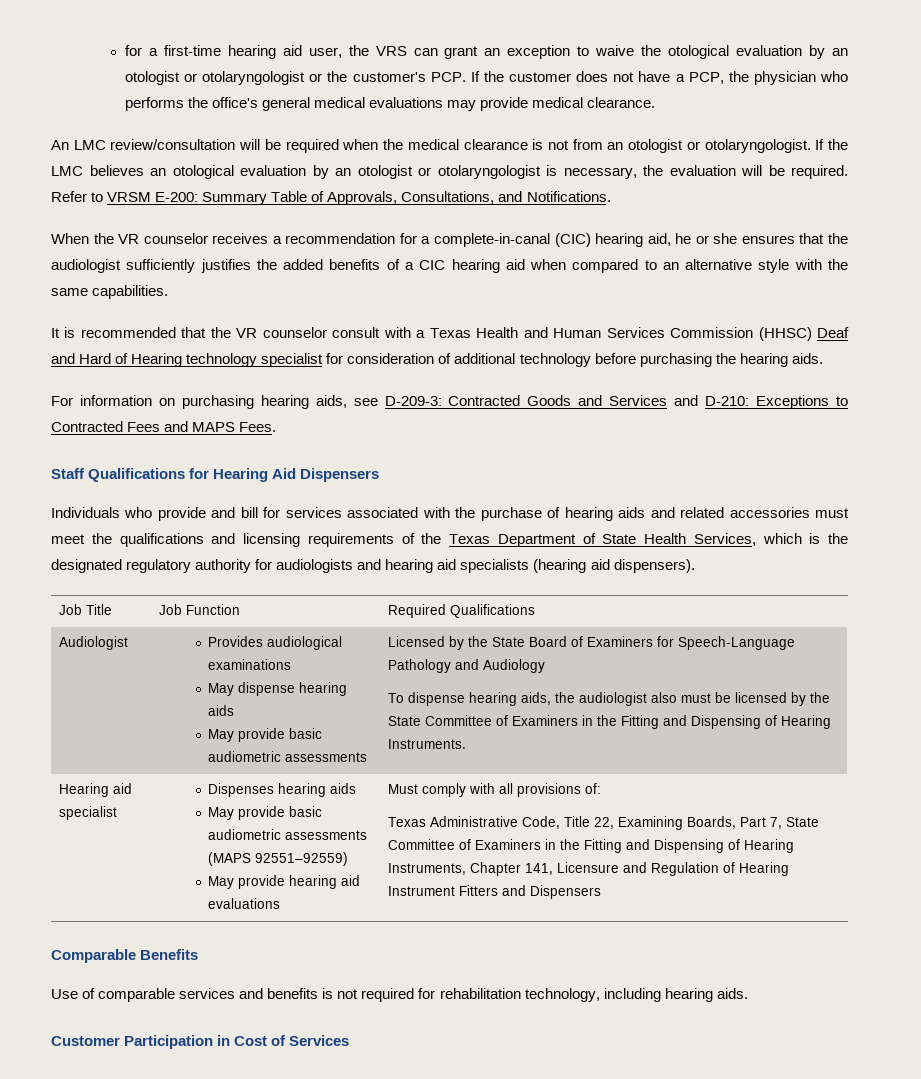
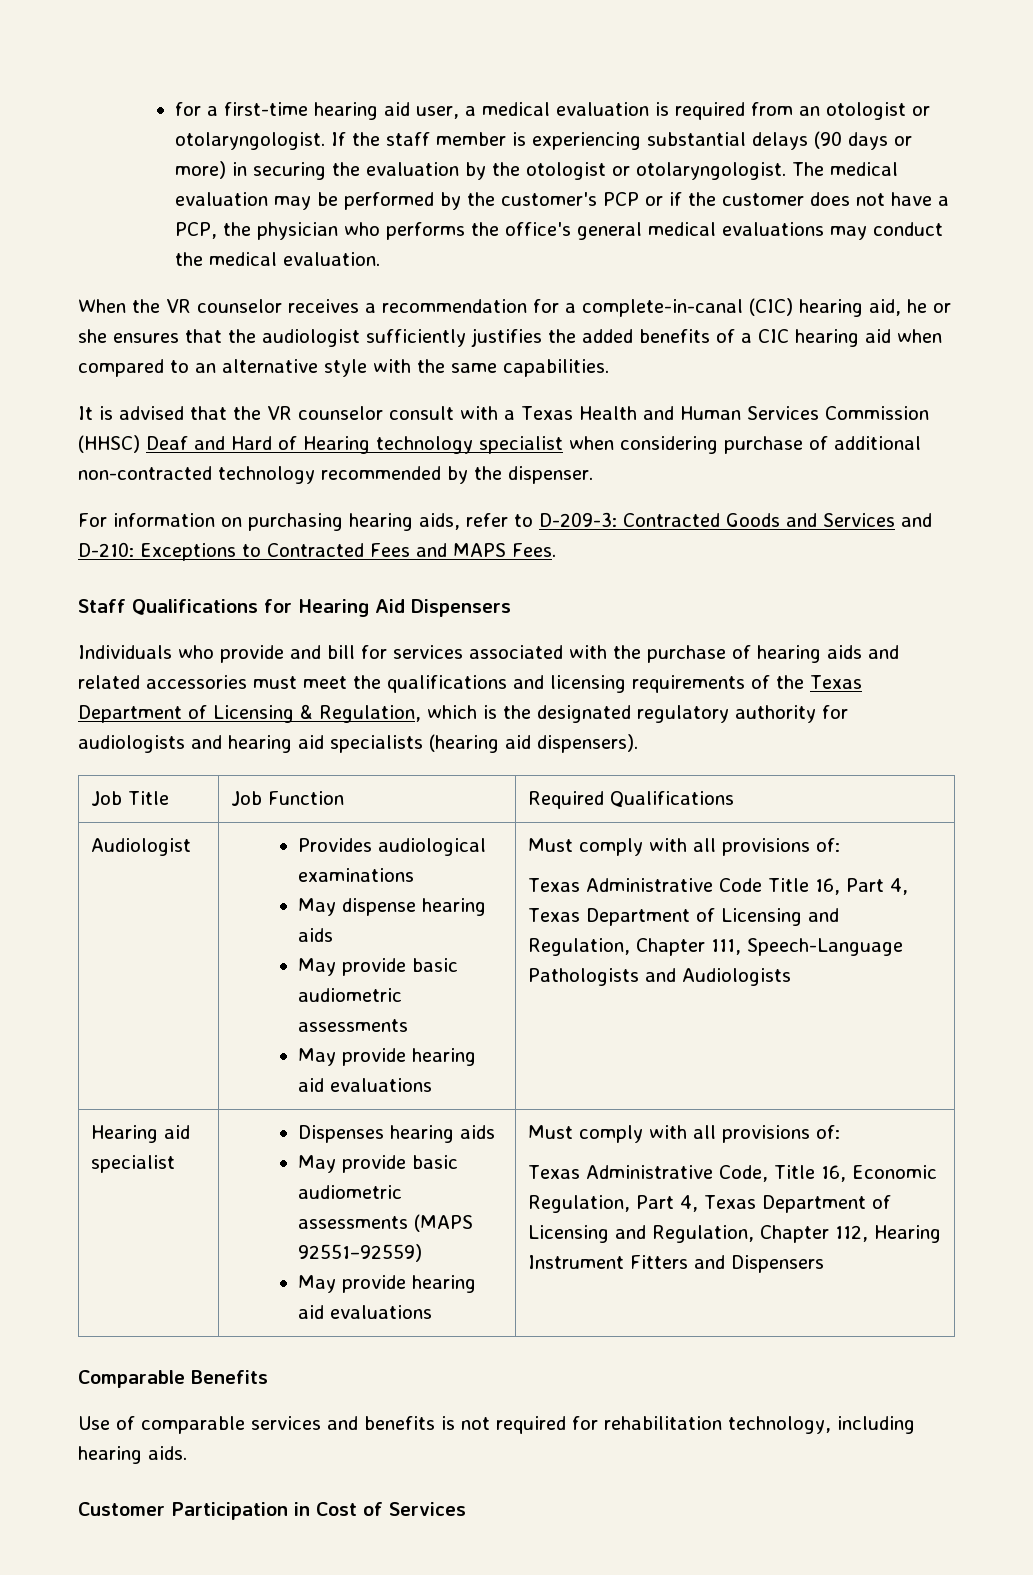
- for a first-time hearing aid user, the VRS can grant an exception to waive the otological evaluation by an otologist or otolaryngologist or the customer's PCP. If the customer does not have a PCP, the physician who performs the office's general medical evaluations may provide medical clearance.
- An LMC review/consultation will be required when the medical clearance is not from an otologist or otolaryngologist. If the LMC believes an otological evaluation by an otologist or otolaryngologist is necessary, the evaluation will be required. Refer to VRSM E-200: Summary Table of Approvals, Consultations, and Notifications.
+ for a first-time hearing aid user, a medical evaluation is required from an otologist or otolaryngologist. If the staff member is experiencing substantial delays (90 days or more) in securing the evaluation by the otologist or otolaryngologist. The medical evaluation may be performed by the customer's PCP or if the customer does not have a PCP, the physician who performs the office's general medical evaluations may conduct the medical evaluation.
- It is recommended that the VR counselor consult with a Texas Health and Human Services Commission (HHSC) Deaf and Hard of Hearing technology specialist for consideration of additional technology before purchasing the hearing aids.
+ It is advised that the VR counselor consult with a Texas Health and Human Services Commission (HHSC) Deaf and Hard of Hearing technology specialist when considering purchase of additional non-contracted technology recommended by the dispenser.
- For information on purchasing hearing aids, see D-209-3: Contracted Goods and Services and D-210: Exceptions to Contracted Fees and MAPS Fees.
+ For information on purchasing hearing aids, refer to D-209-3: Contracted Goods and Services and D-210: Exceptions to Contracted Fees and MAPS Fees.
- Individuals who provide and bill for services associated with the purchase of hearing aids and related accessories must meet the qualifications and licensing requirements of the Texas Department of State Health Services, which is the designated regulatory authority for audiologists and hearing aid specialists (hearing aid dispensers).
+ Individuals who provide and bill for services associated with the purchase of hearing aids and related accessories must meet the qualifications and licensing requirements of the Texas Department of Licensing & Regulation, which is the designated regulatory authority for audiologists and hearing aid specialists (hearing aid dispensers).
  May dispense hearing aids
- May provide basic audiometric assessments | Licensed by the State Board of Examiners for Speech-Language Pathology and Audiology
- To dispense hearing aids, the audiologist also must be licensed by the State Committee of Examiners in the Fitting and Dispensing of Hearing Instruments.
+ May provide basic audiometric assessments
+ May provide hearing aid evaluations | Must comply with all provisions of:
+ Texas Administrative Code Title 16, Part 4, Texas Department of Licensing and Regulation, Chapter 111, Speech-Language Pathologists and Audiologists
- Texas Administrative Code, Title 22, Examining Boards, Part 7, State Committee of Examiners in the Fitting and Dispensing of Hearing Instruments, Chapter 141, Licensure and Regulation of Hearing Instrument Fitters and Dispensers
+ Texas Administrative Code, Title 16, Economic Regulation, Part 4, Texas Department of Licensing and Regulation, Chapter 112, Hearing Instrument Fitters and Dispensers

